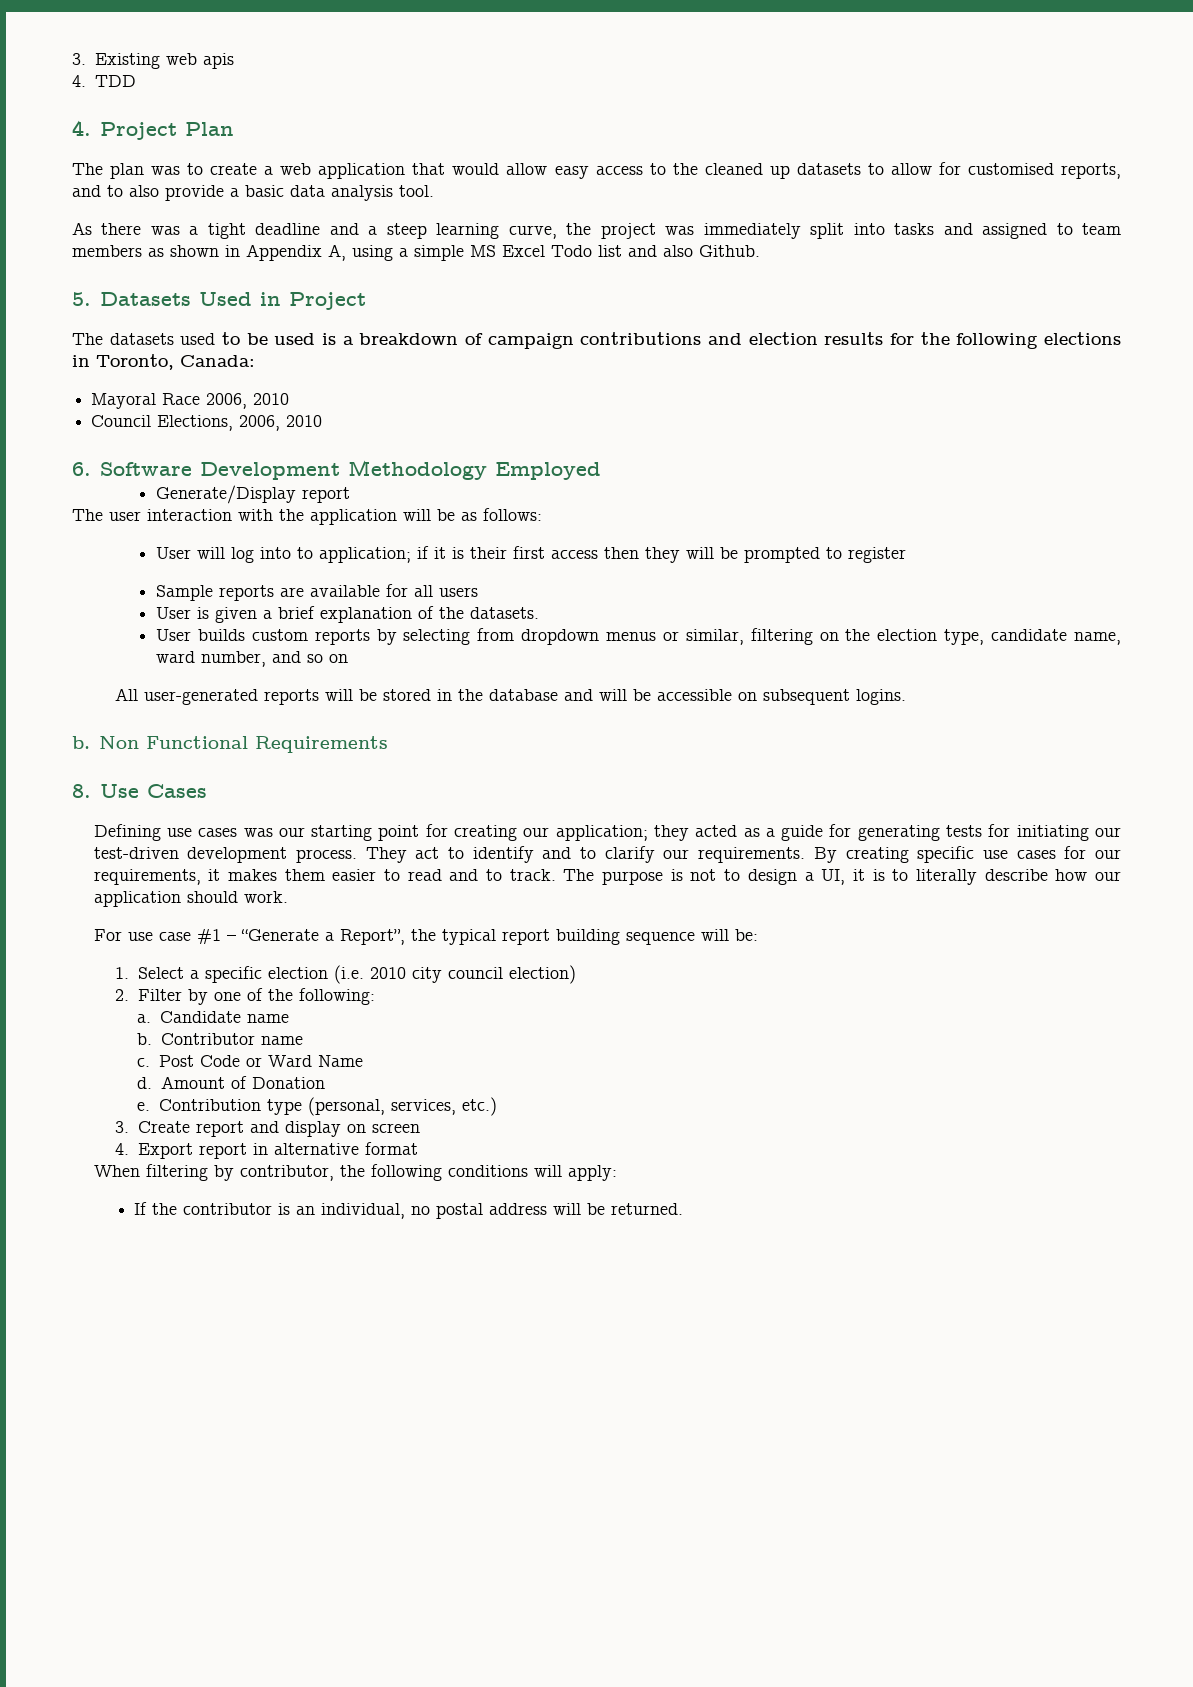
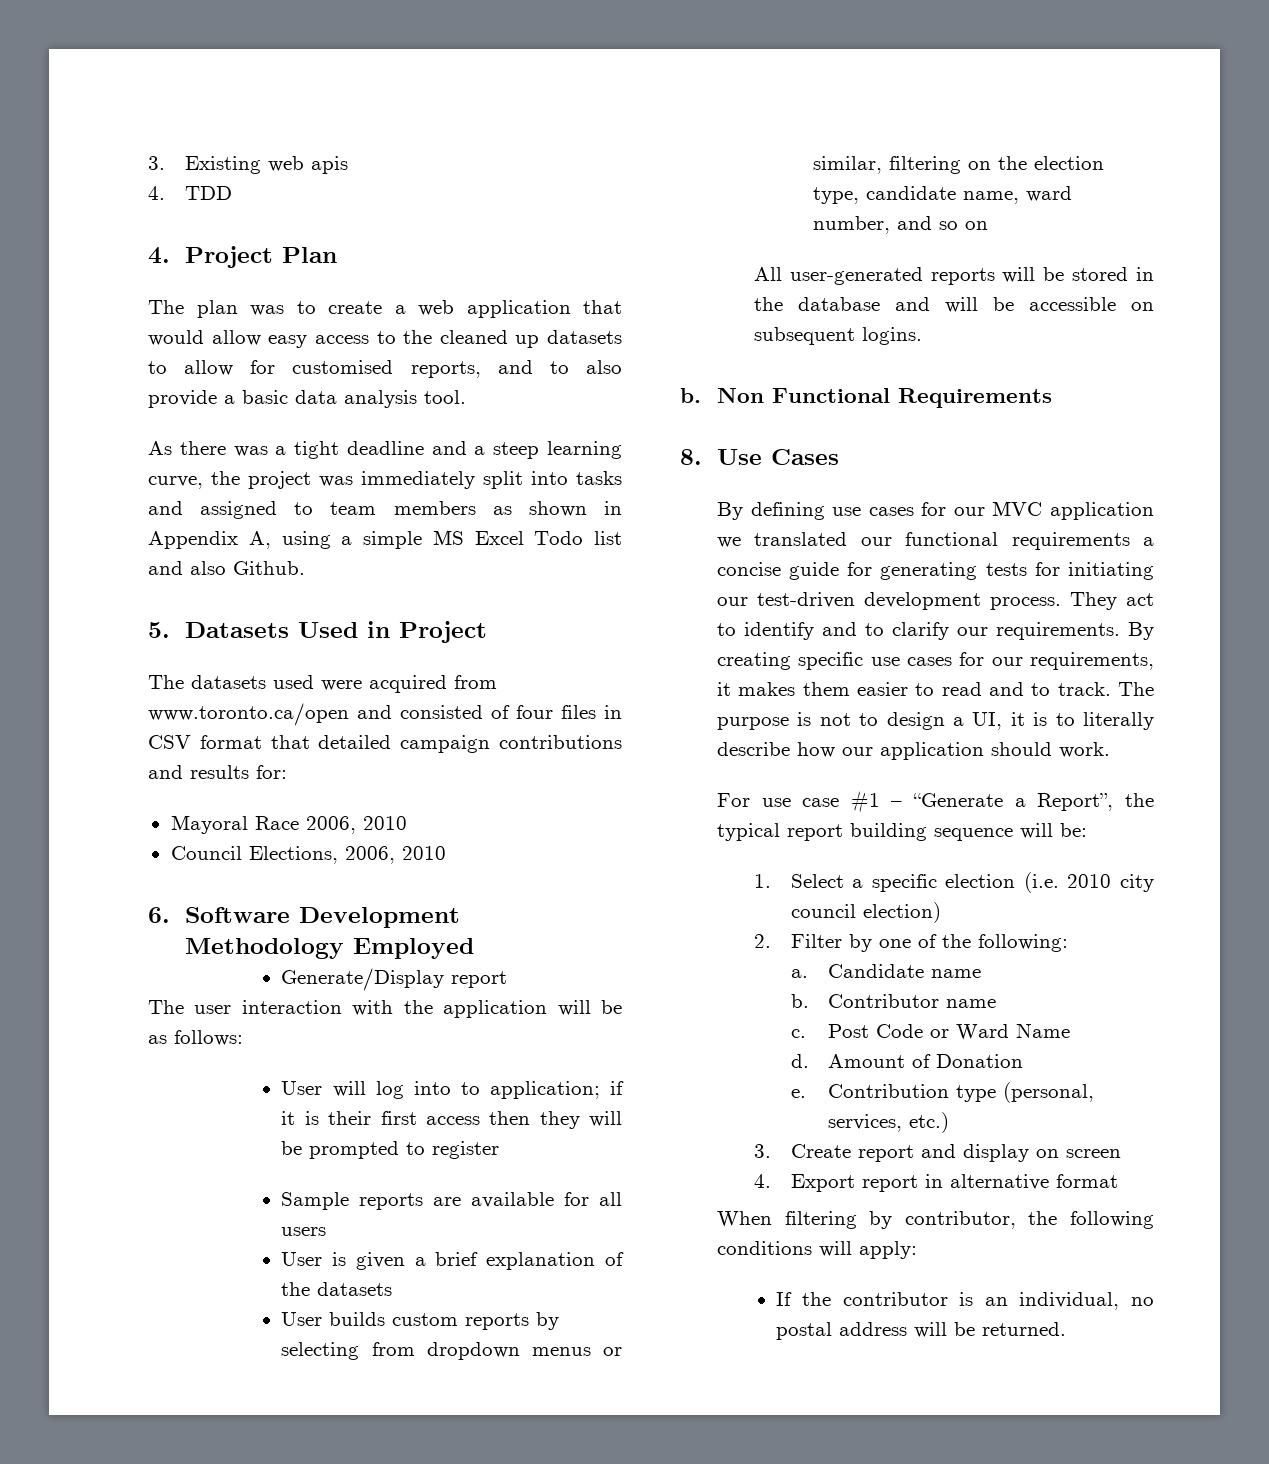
- The datasets used to be used is a breakdown of campaign contributions and election results for the following elections in Toronto, Canada:
+ The datasets used were acquired from www.toronto.ca/open and consisted of four files in CSV format that detailed campaign contributions and results for:
- User is given a brief explanation of the datasets.
+ User is given a brief explanation of the datasets
- Defining use cases was our starting point for creating our application; they acted as a guide for generating tests for initiating our test-driven development process.
+ By defining use cases for our MVC application we translated our functional requirements a concise guide for generating tests for initiating our test-driven development process.

